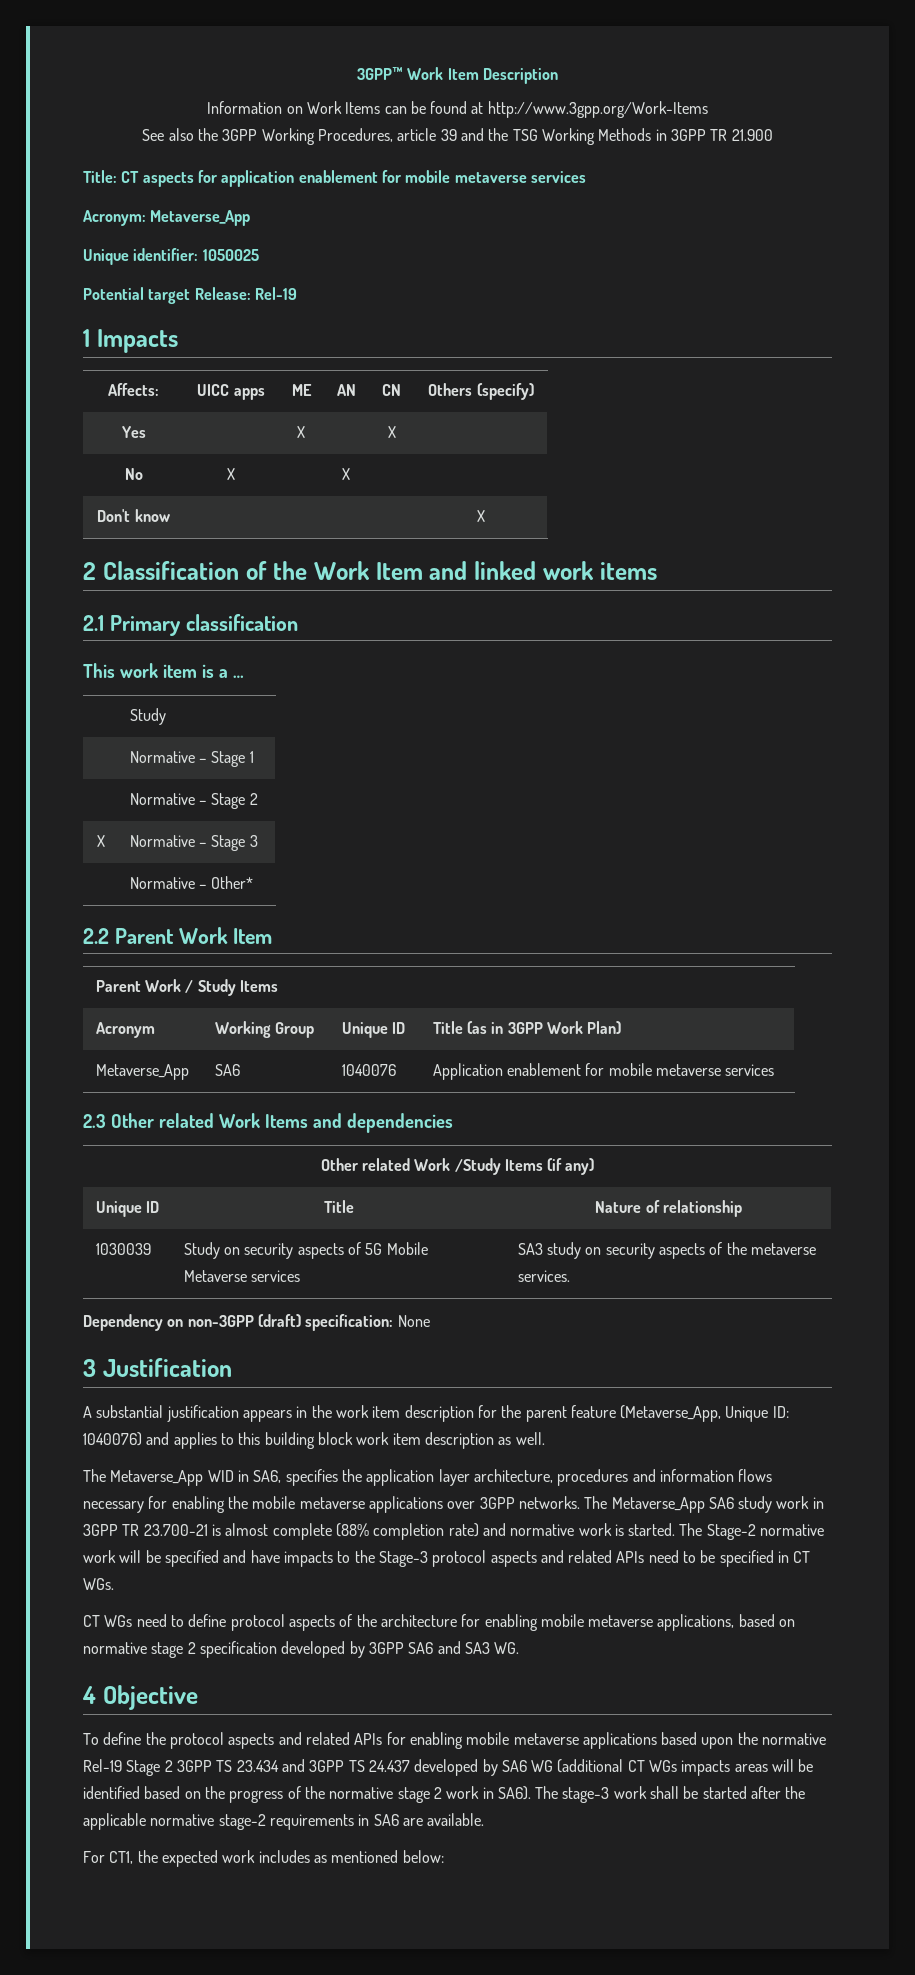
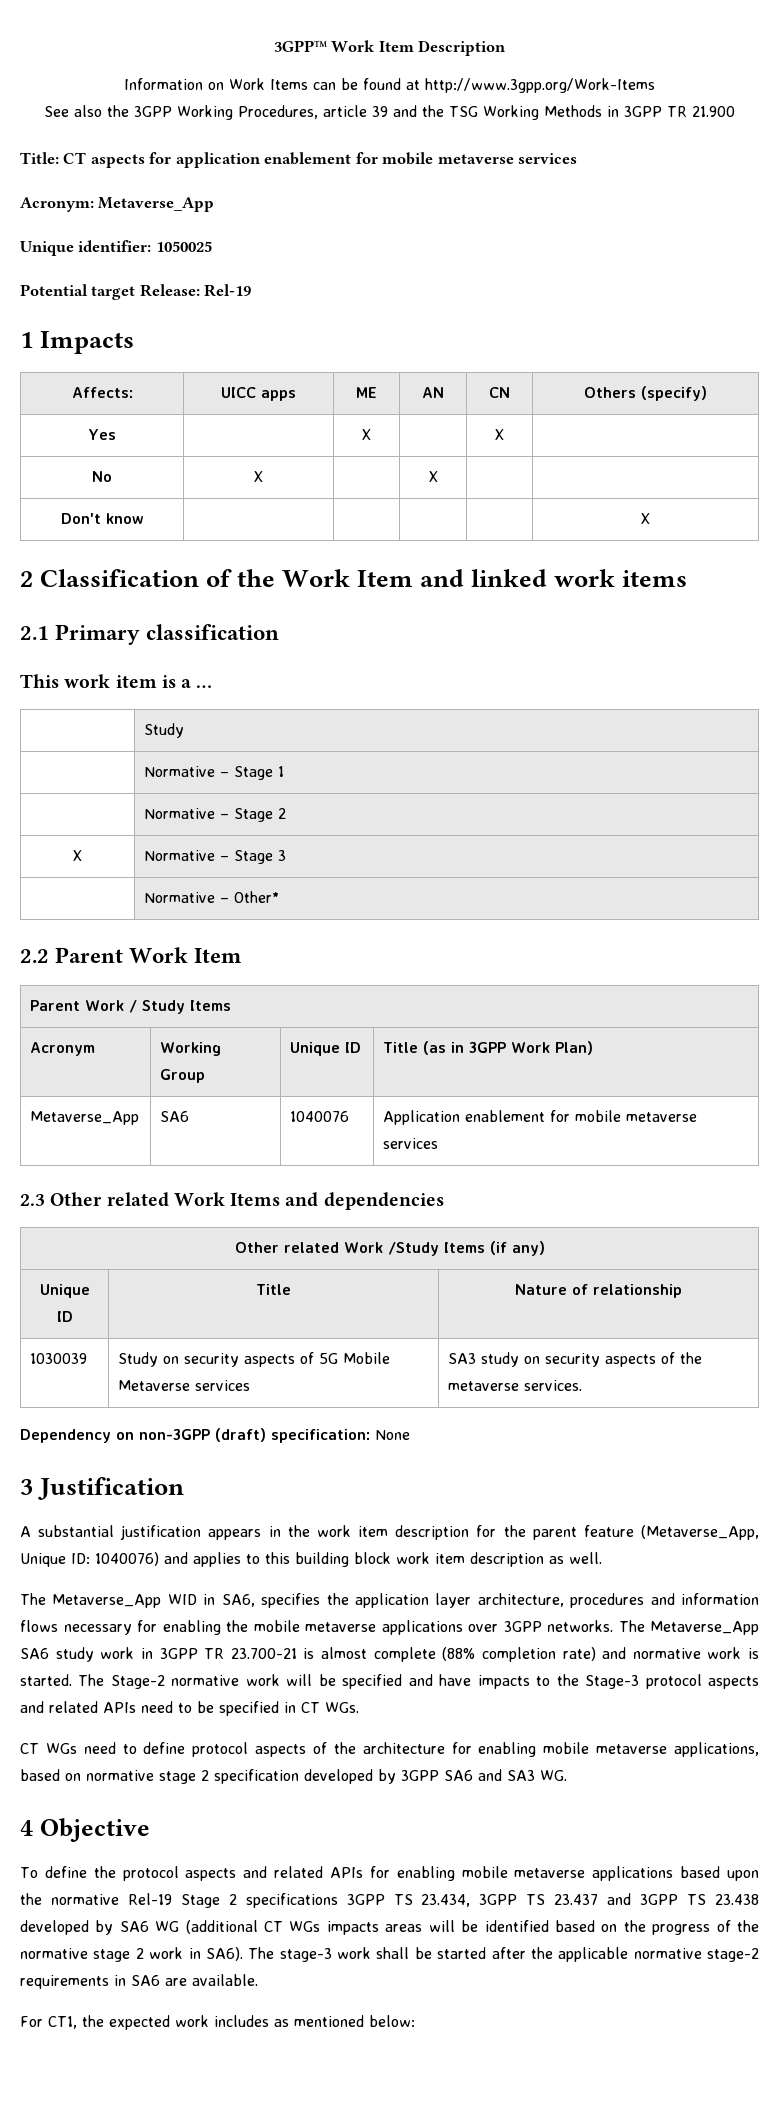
- To define the protocol aspects and related APIs for enabling mobile metaverse applications based upon the normative Rel-19 Stage 2 3GPP TS 23.434 and 3GPP TS 24.437 developed by SA6 WG (additional CT WGs impacts areas will be identified based on the progress of the normative stage 2 work in SA6).
+ To define the protocol aspects and related APIs for enabling mobile metaverse applications based upon the normative Rel-19 Stage 2 specifications 3GPP TS 23.434, 3GPP TS 23.437 and 3GPP TS 23.438 developed by SA6 WG (additional CT WGs impacts areas will be identified based on the progress of the normative stage 2 work in SA6).

